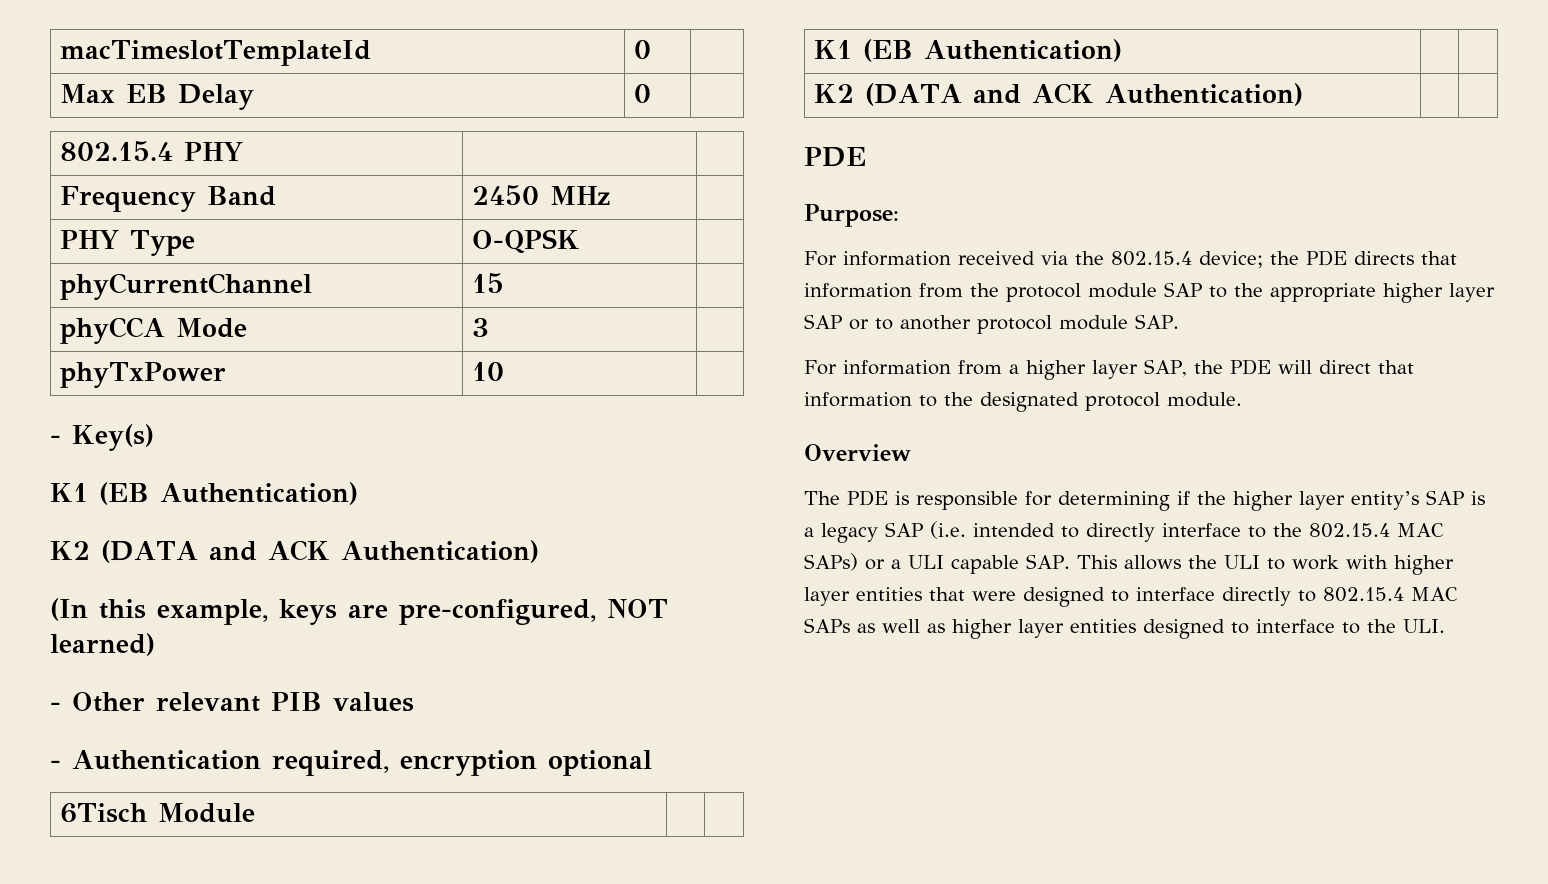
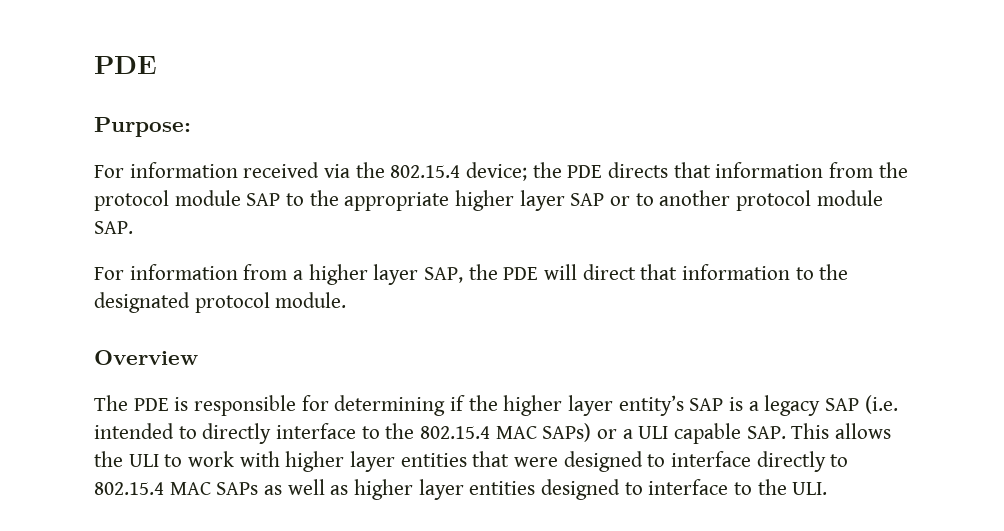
- macTimeslotTemplateId | 0 |
- Max EB Delay | 0 |
- 802.15.4 PHY | |
- Frequency Band | 2450 MHz |
- PHY Type | O-QPSK |
- phyCurrentChannel | 15 |
- phyCCA Mode | 3 |
- phyTxPower | 10 |
- - Key(s)
- K1 (EB Authentication)
- K2 (DATA and ACK Authentication)
- (In this example, keys are pre-configured, NOT learned)
- - Other relevant PIB values
- - Authentication required, encryption optional
- 6Tisch Module | |
- K1 (EB Authentication) | |
- K2 (DATA and ACK Authentication) | |

